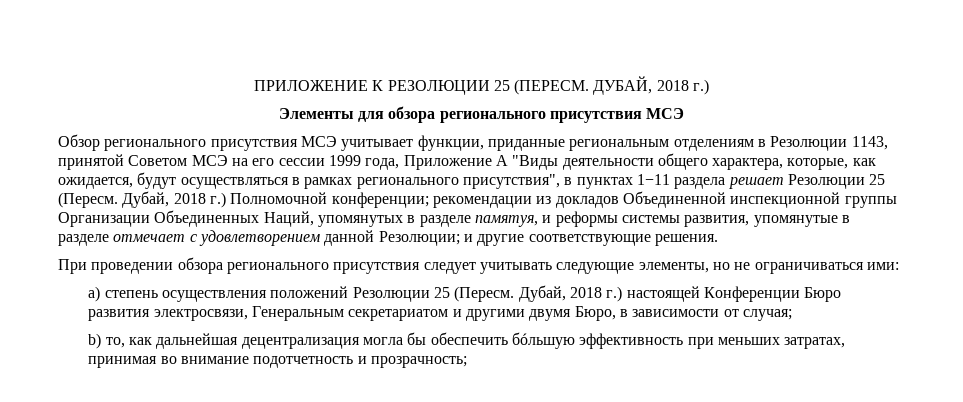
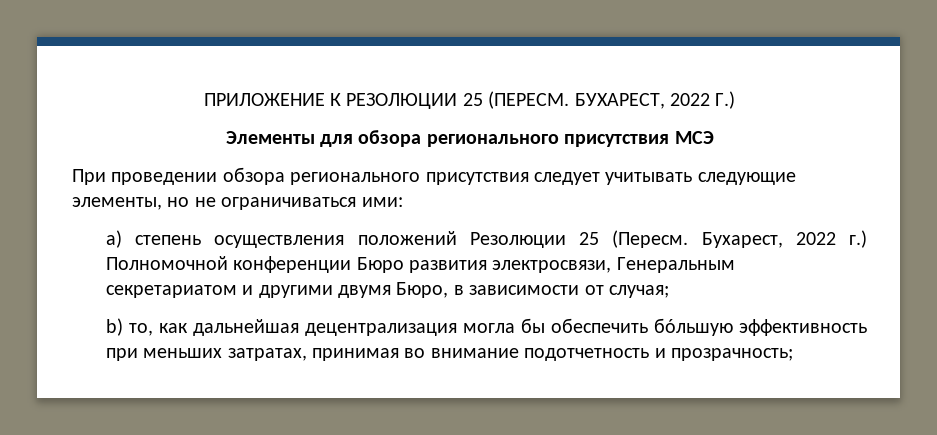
- ДУБАЙ, 2018 г.)
+ БУХАРЕСТ, 2022 Г.)
- Обзор регионального присутствия МСЭ учитывает функции, приданные региональным отделениям в Резолюции 1143, принятой Советом МСЭ на его сессии 1999 года, Приложение А "Виды деятельности общего характера, которые, как ожидается, будут осуществляться в рамках регионального присутствия", в пунктах 1−11 раздела решает Резолюции 25 (Пересм. Дубай, 2018 г.) Полномочной конференции; рекомендации из докладов Объединенной инспекционной группы Организации Объединенных Наций, упомянутых в разделе памятуя, и реформы системы развития, упомянутые в разделе отмечает с удовлетворением данной Резолюции; и другие соответствующие решения.
- Дубай, 2018 г.) настоящей Конференции Бюро развития электросвязи, Генеральным секретариатом и другими двумя Бюро, в зависимости от случая;
+ Бухарест, 2022 г.) Полномочной конференции Бюро развития электросвязи, Генеральным секретариатом и другими двумя Бюро, в зависимости от случая;

